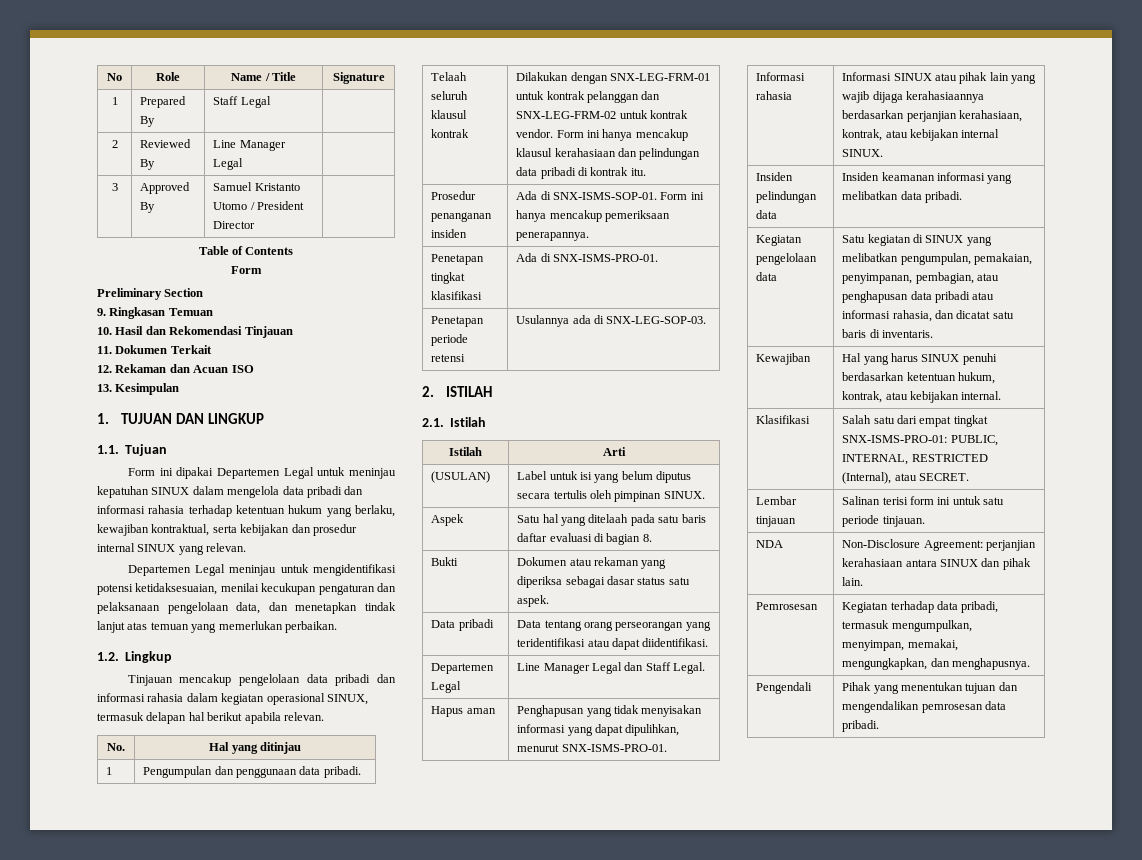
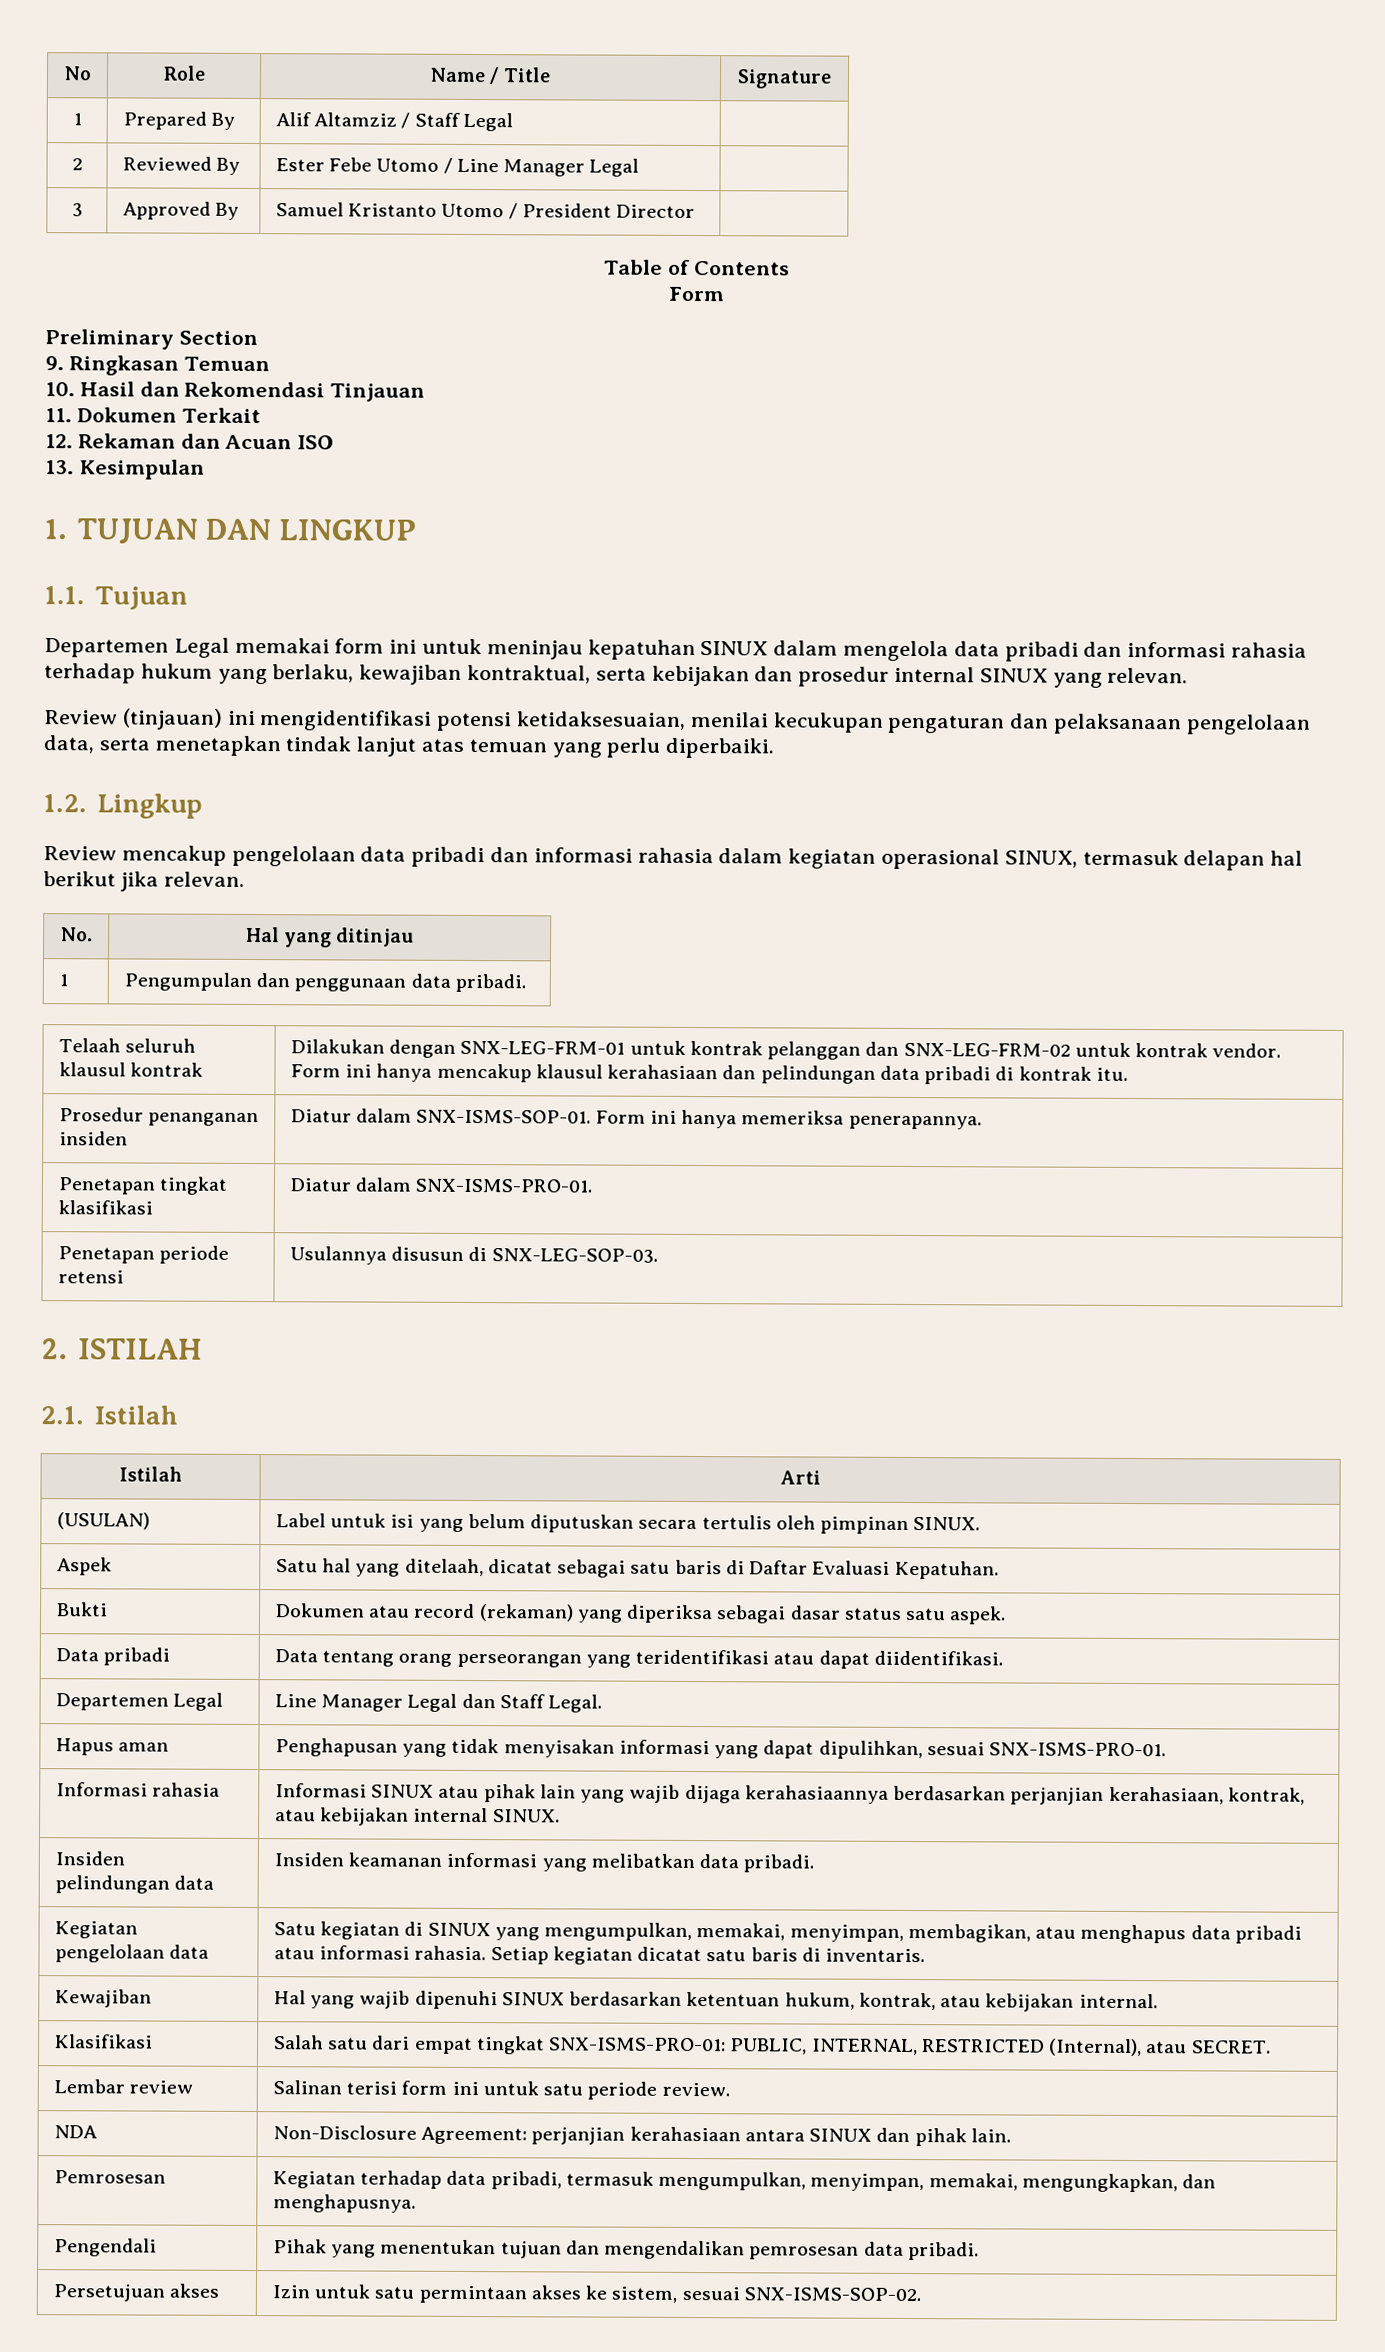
- 1 | Prepared By | Staff Legal |
+ 1 | Prepared By | Alif Altamziz / Staff Legal |
- 2 | Reviewed By | Line Manager Legal |
+ 2 | Reviewed By | Ester Febe Utomo / Line Manager Legal |
- Form ini dipakai Departemen Legal untuk meninjau kepatuhan SINUX dalam mengelola data pribadi dan informasi rahasia terhadap ketentuan hukum yang berlaku, kewajiban kontraktual, serta kebijakan dan prosedur internal SINUX yang relevan.
+ Departemen Legal memakai form ini untuk meninjau kepatuhan SINUX dalam mengelola data pribadi dan informasi rahasia terhadap hukum yang berlaku, kewajiban kontraktual, serta kebijakan dan prosedur internal SINUX yang relevan.
- Departemen Legal meninjau untuk mengidentifikasi potensi ketidaksesuaian, menilai kecukupan pengaturan dan pelaksanaan pengelolaan data, dan menetapkan tindak lanjut atas temuan yang memerlukan perbaikan.
+ Review (tinjauan) ini mengidentifikasi potensi ketidaksesuaian, menilai kecukupan pengaturan dan pelaksanaan pengelolaan data, serta menetapkan tindak lanjut atas temuan yang perlu diperbaiki.
- Tinjauan mencakup pengelolaan data pribadi dan informasi rahasia dalam kegiatan operasional SINUX, termasuk delapan hal berikut apabila relevan.
+ Review mencakup pengelolaan data pribadi dan informasi rahasia dalam kegiatan operasional SINUX, termasuk delapan hal berikut jika relevan.
- Prosedur penanganan insiden | Ada di SNX-ISMS-SOP-01. Form ini hanya mencakup pemeriksaan penerapannya.
+ Prosedur penanganan insiden | Diatur dalam SNX-ISMS-SOP-01. Form ini hanya memeriksa penerapannya.
- Penetapan tingkat klasifikasi | Ada di SNX-ISMS-PRO-01.
+ Penetapan tingkat klasifikasi | Diatur dalam SNX-ISMS-PRO-01.
- Penetapan periode retensi | Usulannya ada di SNX-LEG-SOP-03.
+ Penetapan periode retensi | Usulannya disusun di SNX-LEG-SOP-03.
- (USULAN) | Label untuk isi yang belum diputus secara tertulis oleh pimpinan SINUX.
+ (USULAN) | Label untuk isi yang belum diputuskan secara tertulis oleh pimpinan SINUX.
- Aspek | Satu hal yang ditelaah pada satu baris daftar evaluasi di bagian 8.
+ Aspek | Satu hal yang ditelaah, dicatat sebagai satu baris di Daftar Evaluasi Kepatuhan.
- Bukti | Dokumen atau rekaman yang diperiksa sebagai dasar status satu aspek.
+ Bukti | Dokumen atau record (rekaman) yang diperiksa sebagai dasar status satu aspek.
- Hapus aman | Penghapusan yang tidak menyisakan informasi yang dapat dipulihkan, menurut SNX-ISMS-PRO-01.
+ Hapus aman | Penghapusan yang tidak menyisakan informasi yang dapat dipulihkan, sesuai SNX-ISMS-PRO-01.
- Kegiatan pengelolaan data | Satu kegiatan di SINUX yang melibatkan pengumpulan, pemakaian, penyimpanan, pembagian, atau penghapusan data pribadi atau informasi rahasia, dan dicatat satu baris di inventaris.
+ Kegiatan pengelolaan data | Satu kegiatan di SINUX yang mengumpulkan, memakai, menyimpan, membagikan, atau menghapus data pribadi atau informasi rahasia. Setiap kegiatan dicatat satu baris di inventaris.
- Kewajiban | Hal yang harus SINUX penuhi berdasarkan ketentuan hukum, kontrak, atau kebijakan internal.
+ Kewajiban | Hal yang wajib dipenuhi SINUX berdasarkan ketentuan hukum, kontrak, atau kebijakan internal.
- Lembar tinjauan | Salinan terisi form ini untuk satu periode tinjauan.
+ Lembar review | Salinan terisi form ini untuk satu periode review.
+ Persetujuan akses | Izin untuk satu permintaan akses ke sistem, sesuai SNX-ISMS-SOP-02.

